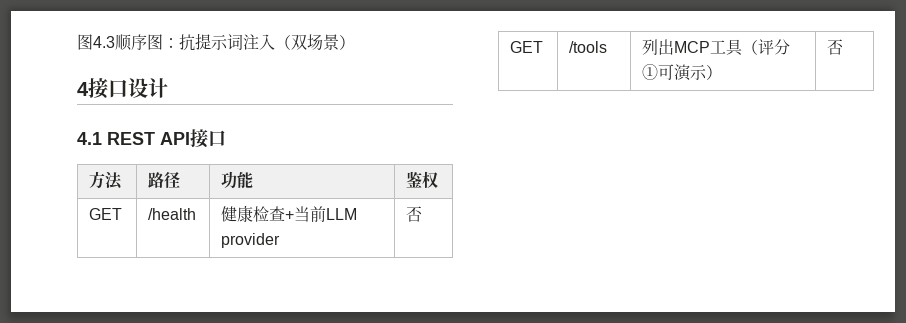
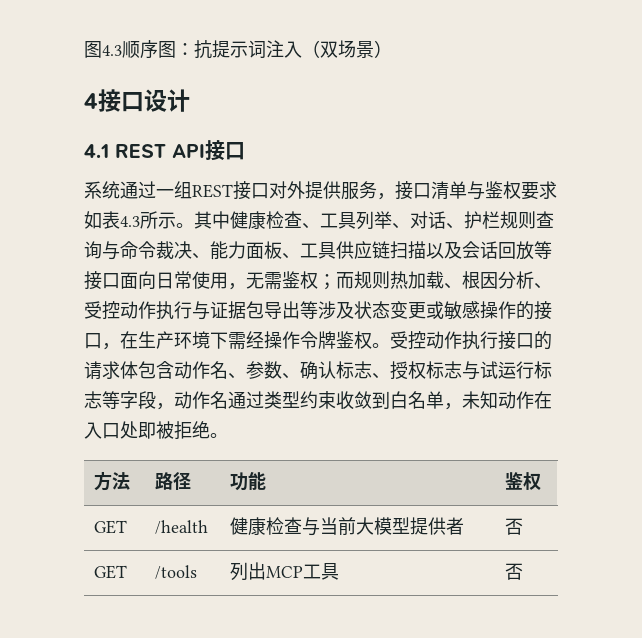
+ 系统通过一组REST接口对外提供服务，接口清单与鉴权要求如表4.3所示。其中健康检查、工具列举、对话、护栏规则查询与命令裁决、能力面板、工具供应链扫描以及会话回放等接口面向日常使用，无需鉴权；而规则热加载、根因分析、受控动作执行与证据包导出等涉及状态变更或敏感操作的接口，在生产环境下需经操作令牌鉴权。受控动作执行接口的请求体包含动作名、参数、确认标志、授权标志与试运行标志等字段，动作名通过类型约束收敛到白名单，未知动作在入口处即被拒绝。
- GET | /health | 健康检查+当前LLM provider | 否
+ GET | /health | 健康检查与当前大模型提供者 | 否
- GET | /tools | 列出MCP工具（评分①可演示） | 否
+ GET | /tools | 列出MCP工具 | 否

